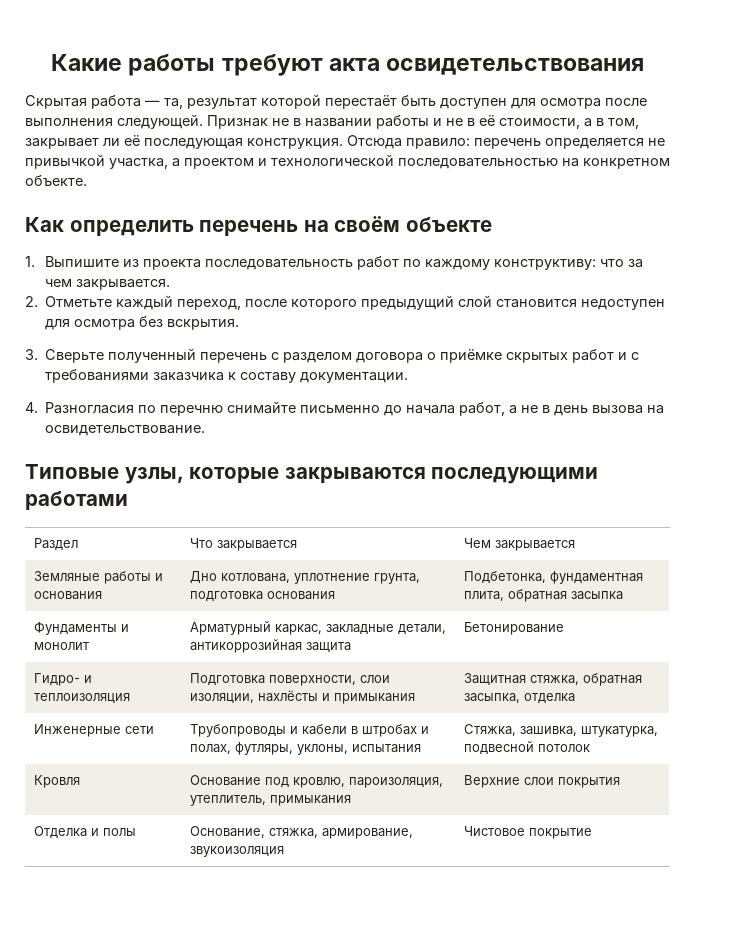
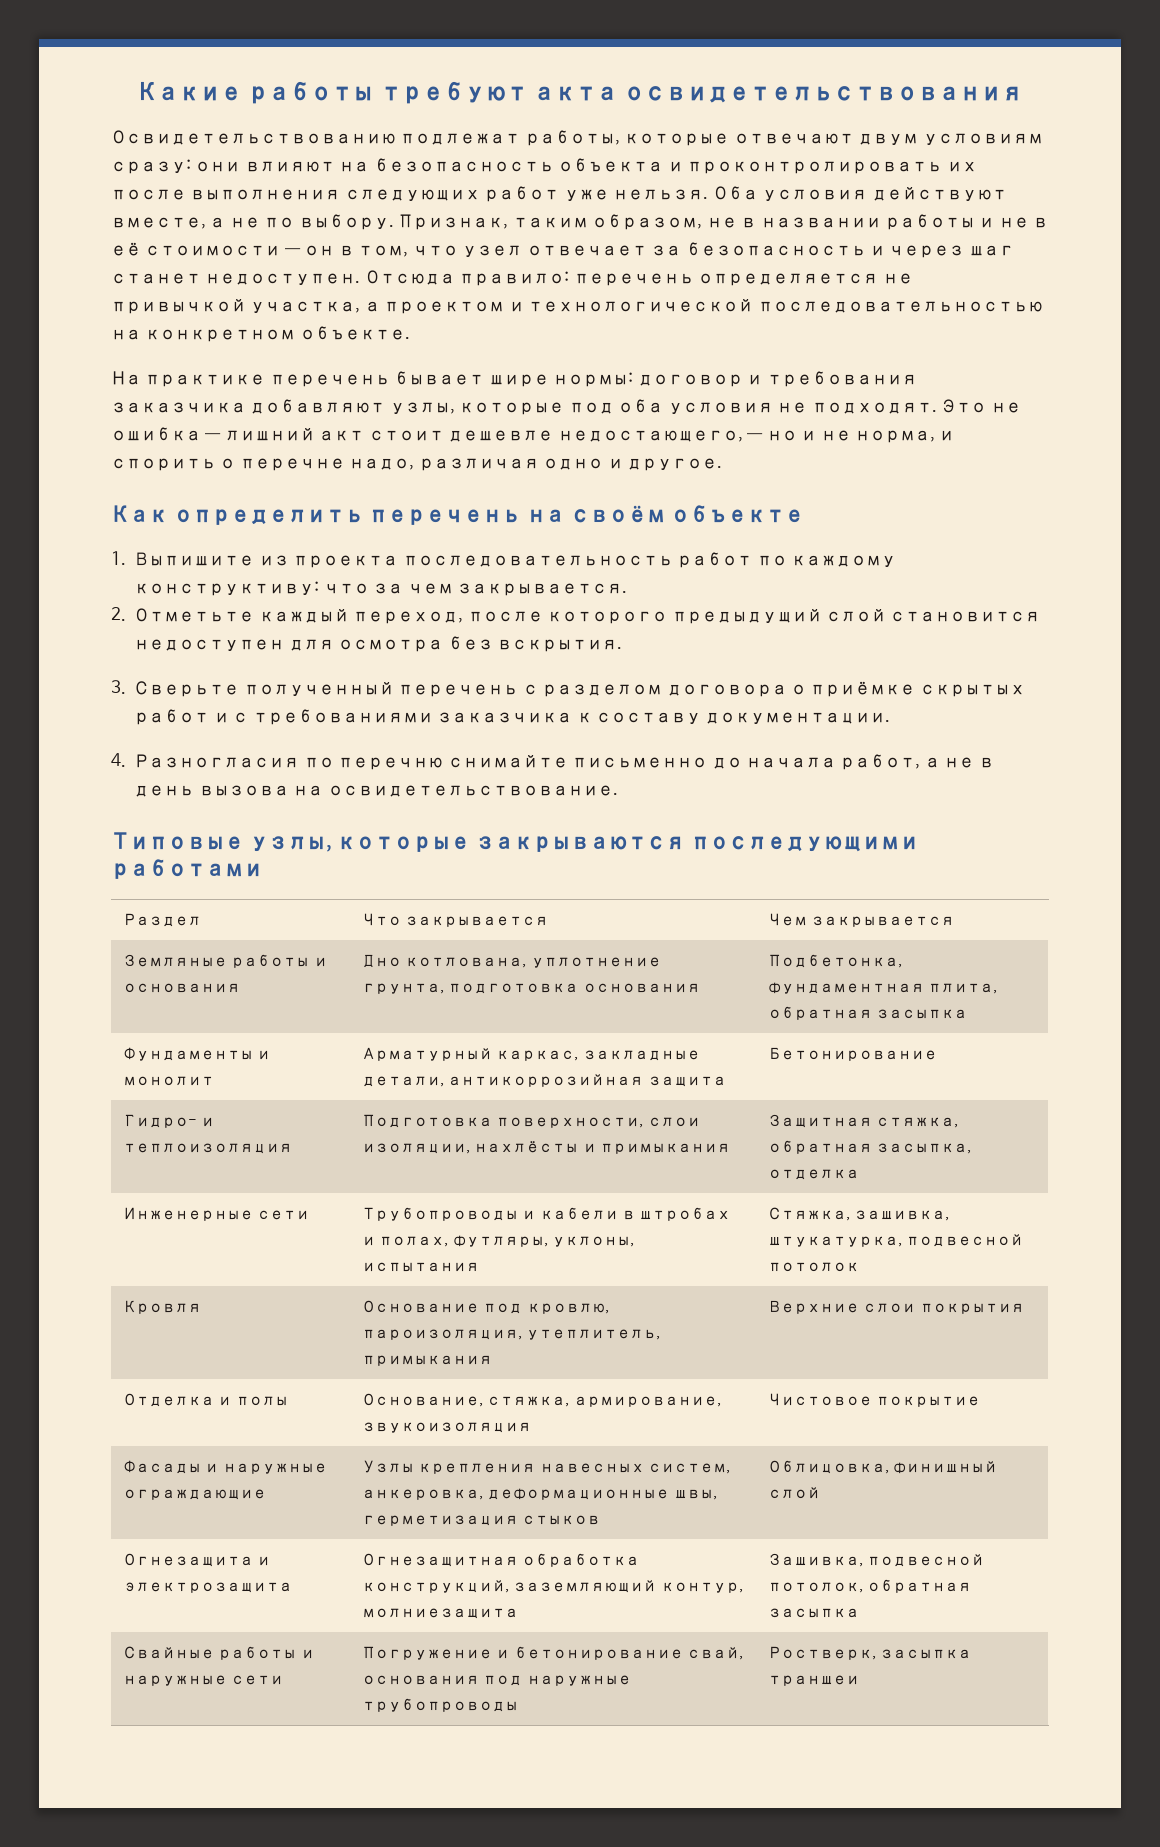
- Скрытая работа — та, результат которой перестаёт быть доступен для осмотра после выполнения следующей. Признак не в названии работы и не в её стоимости, а в том, закрывает ли её последующая конструкция.
+ Освидетельствованию подлежат работы, которые отвечают двум условиям сразу: они влияют на безопасность объекта и проконтролировать их после выполнения следующих работ уже нельзя. Оба условия действуют вместе, а не по выбору. Признак, таким образом, не в названии работы и не в её стоимости — он в том, что узел отвечает за безопасность и через шаг станет недоступен.
+ На практике перечень бывает шире нормы: договор и требования заказчика добавляют узлы, которые под оба условия не подходят. Это не ошибка — лишний акт стоит дешевле недостающего, — но и не норма, и спорить о перечне надо, различая одно и другое.
+ Фасады и наружные ограждающие | Узлы крепления навесных систем, анкеровка, деформационные швы, герметизация стыков | Облицовка, финишный слой
+ Огнезащита и электрозащита | Огнезащитная обработка конструкций, заземляющий контур, молниезащита | Зашивка, подвесной потолок, обратная засыпка
+ Свайные работы и наружные сети | Погружение и бетонирование свай, основания под наружные трубопроводы | Ростверк, засыпка траншеи

